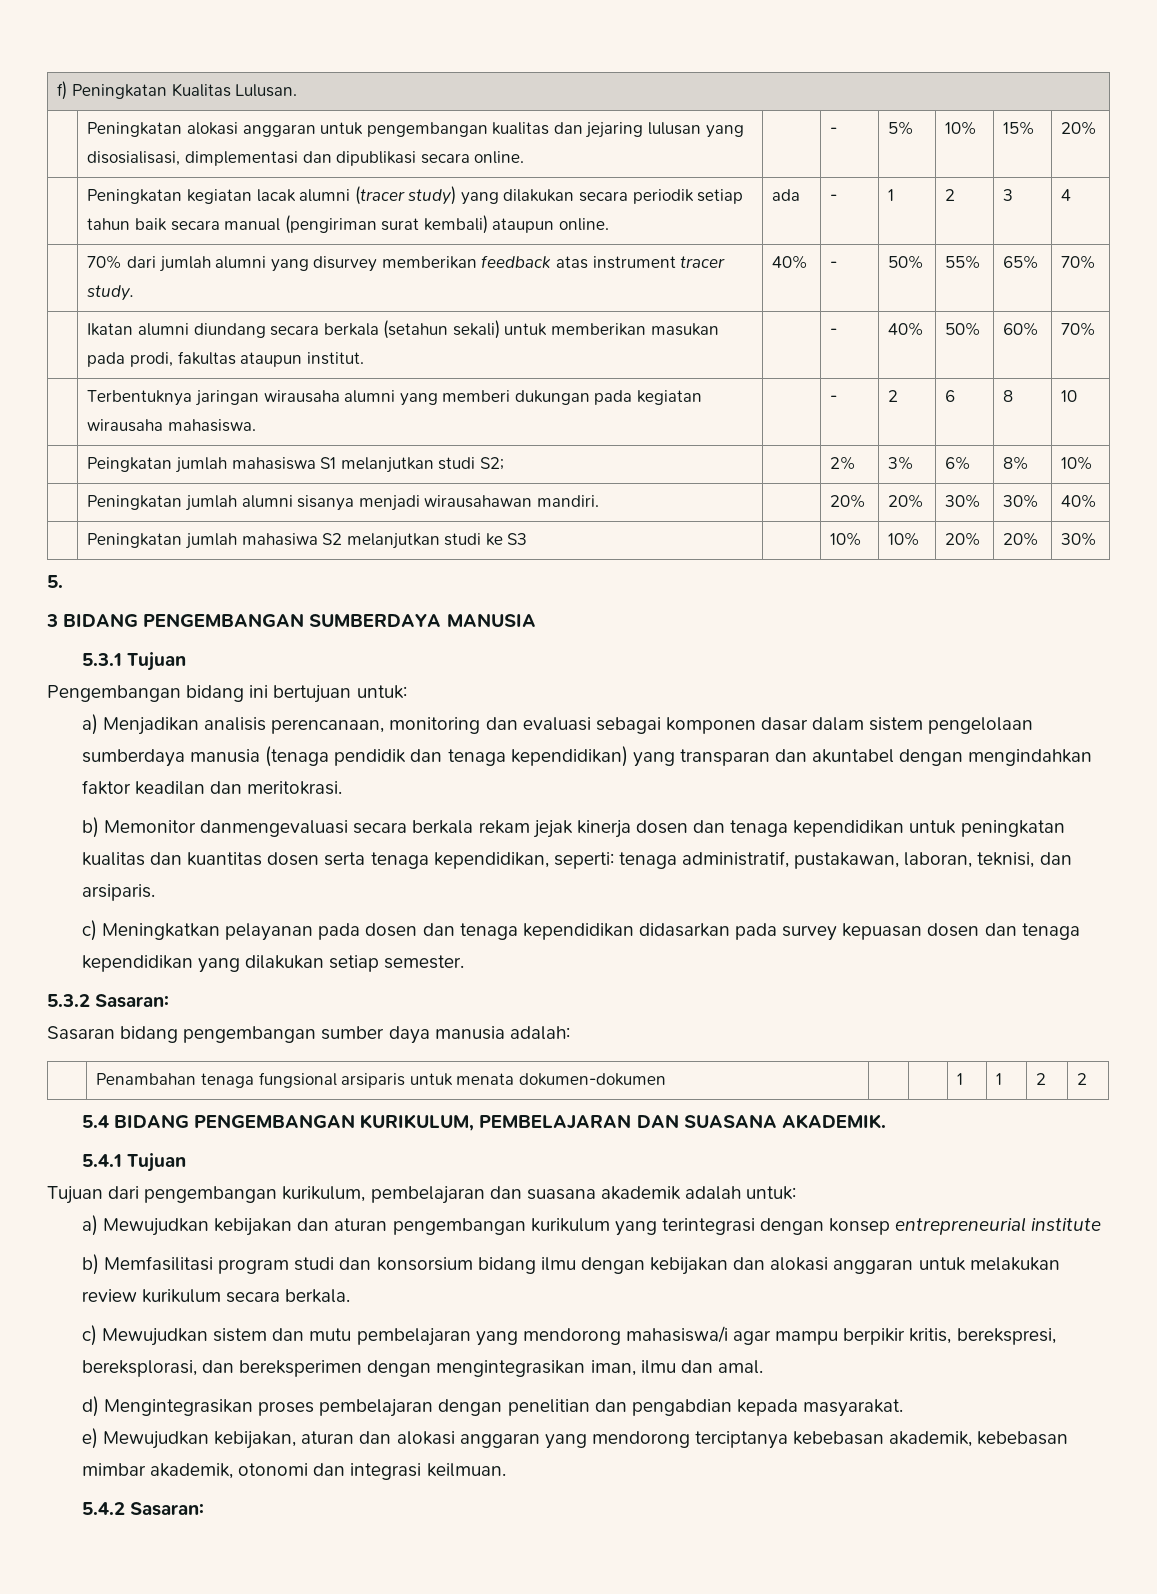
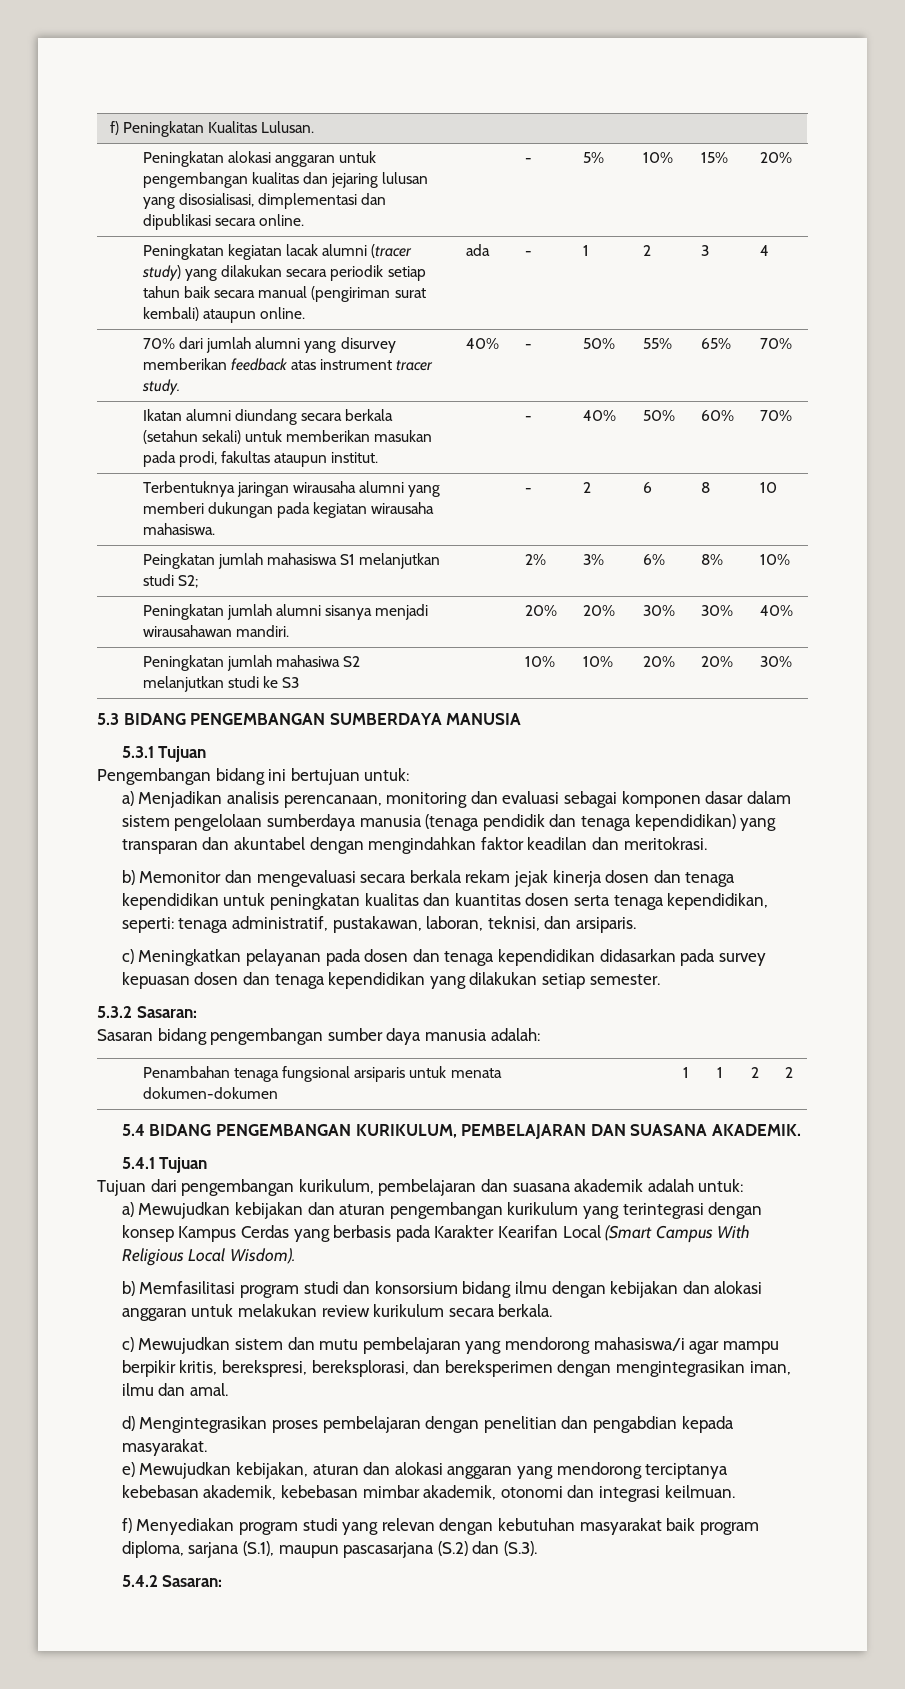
- 5.
- 3 BIDANG PENGEMBANGAN SUMBERDAYA MANUSIA
+ 5.3 BIDANG PENGEMBANGAN SUMBERDAYA MANUSIA
- b) Memonitor danmengevaluasi secara berkala rekam jejak kinerja dosen dan tenaga kependidikan untuk peningkatan kualitas dan kuantitas dosen serta tenaga kependidikan, seperti: tenaga administratif, pustakawan, laboran, teknisi, dan arsiparis.
+ b) Memonitor dan mengevaluasi secara berkala rekam jejak kinerja dosen dan tenaga kependidikan untuk peningkatan kualitas dan kuantitas dosen serta tenaga kependidikan, seperti: tenaga administratif, pustakawan, laboran, teknisi, dan arsiparis.
- a) Mewujudkan kebijakan dan aturan pengembangan kurikulum yang terintegrasi dengan konsep entrepreneurial institute
+ a) Mewujudkan kebijakan dan aturan pengembangan kurikulum yang terintegrasi dengan konsep Kampus Cerdas yang berbasis pada Karakter Kearifan Local (Smart Campus With Religious Local Wisdom).
+ f) Menyediakan program studi yang relevan dengan kebutuhan masyarakat baik program diploma, sarjana (S.1), maupun pascasarjana (S.2) dan (S.3).

